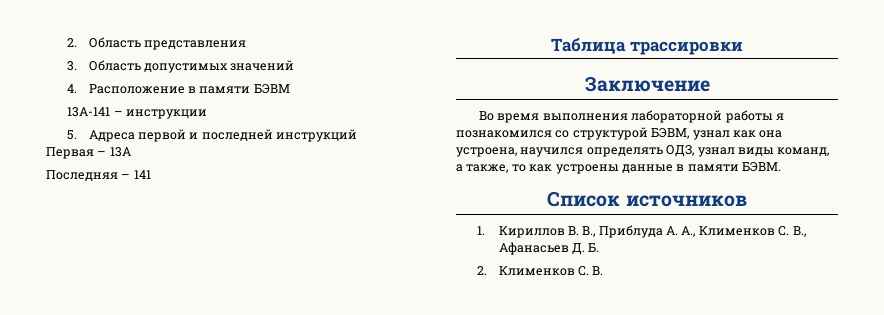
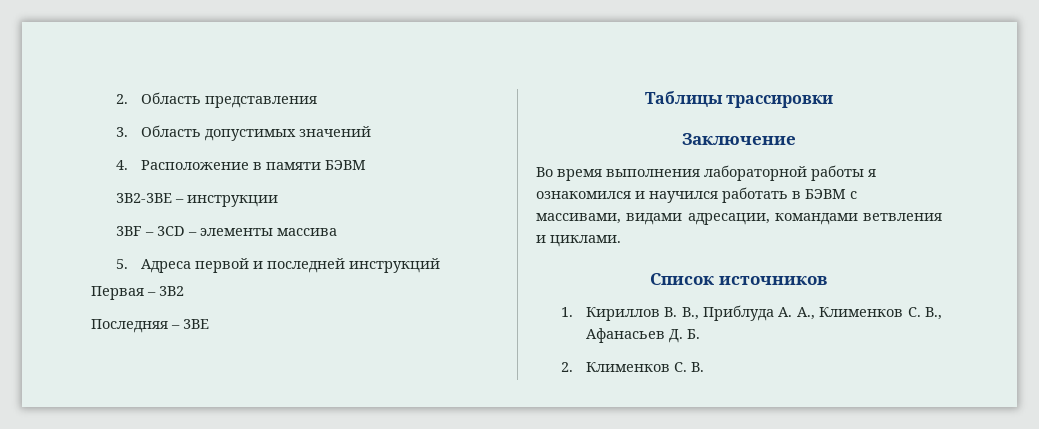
- 13A-141 – инструкции
+ 3B2-3BE – инструкции
+ 3BF – 3CD – элементы массива
- Первая – 13A
+ Первая – 3B2
- Последняя – 141
- Таблица трассировки
+ Последняя – 3BE
+ Таблицы трассировки
- Во время выполнения лабораторной работы я познакомился со структурой БЭВМ, узнал как она устроена, научился определять ОДЗ, узнал виды команд, а также, то как устроены данные в памяти БЭВМ.
+ Во время выполнения лабораторной работы я ознакомился и научился работать в БЭВМ с массивами, видами адресации, командами ветвления и циклами.

